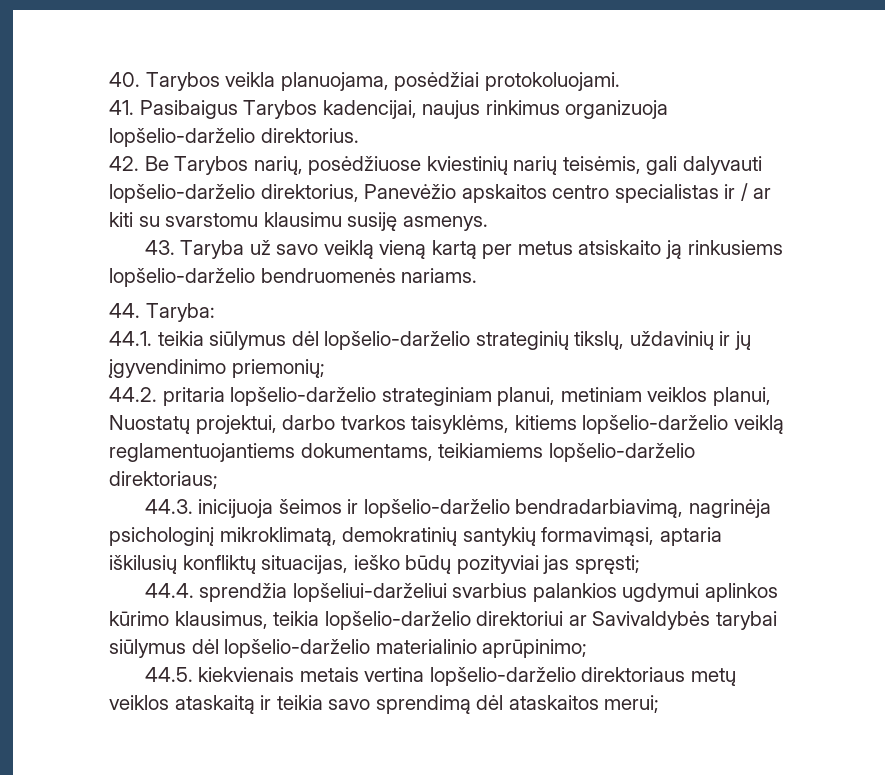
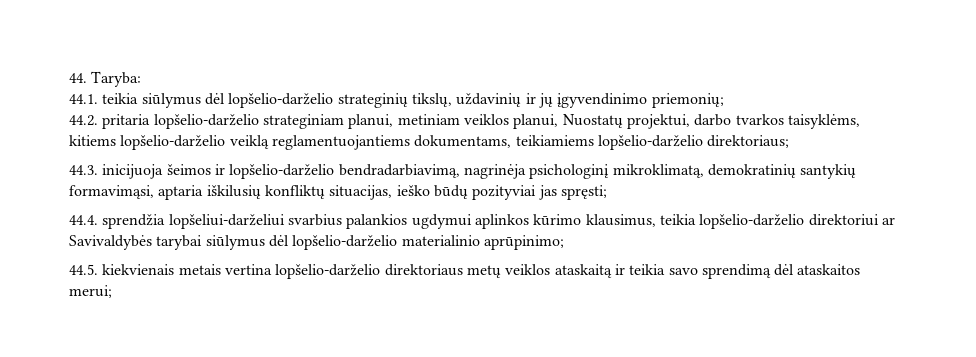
- 40. Tarybos veikla planuojama, posėdžiai protokoluojami.
- 41. Pasibaigus Tarybos kadencijai, naujus rinkimus organizuoja lopšelio-darželio direktorius.
- 42. Be Tarybos narių, posėdžiuose kviestinių narių teisėmis, gali dalyvauti lopšelio-darželio direktorius, Panevėžio apskaitos centro specialistas ir / ar kiti su svarstomu klausimu susiję asmenys.
- 43. Taryba už savo veiklą vieną kartą per metus atsiskaito ją rinkusiems lopšelio-darželio bendruomenės nariams.

